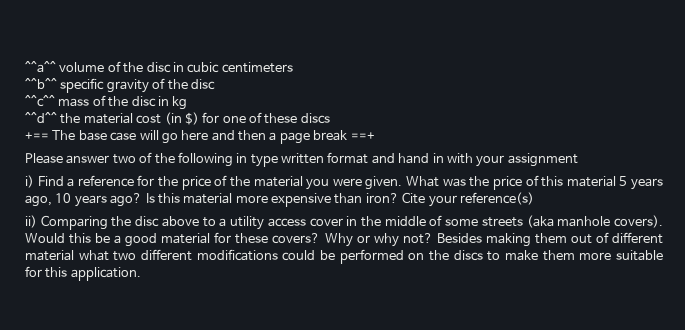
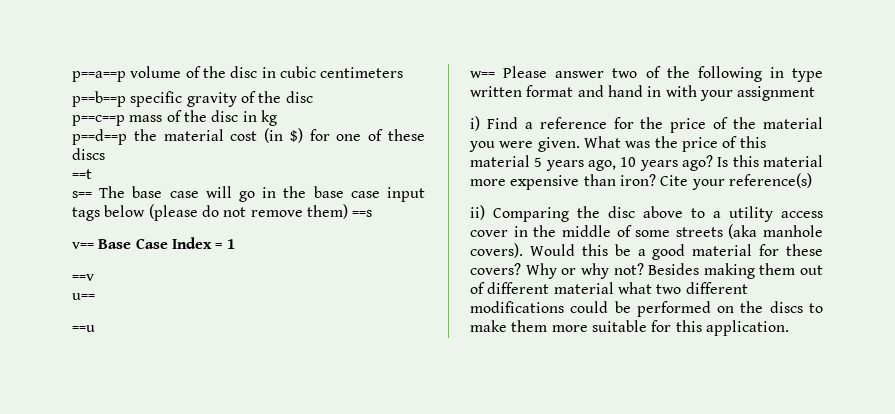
- ^^a^^ volume of the disc in cubic centimeters
+ p==a==p volume of the disc in cubic centimeters
- ^^b^^ specific gravity of the disc
+ p==b==p specific gravity of the disc
- ^^c^^ mass of the disc in kg
+ p==c==p mass of the disc in kg
- ^^d^^ the material cost (in $) for one of these discs
+ p==d==p the material cost (in $) for one of these discs
- +== The base case will go here and then a page break ==+
- Please answer two of the following in type written format and hand in with your assignment
+ ==t
+ s== The base case will go in the base case input tags below (please do not remove them) ==s
+ v== Base Case Index = 1
+ ==v
+ u==
+ ==u
+ w== Please answer two of the following in type written format and hand in with your assignment

